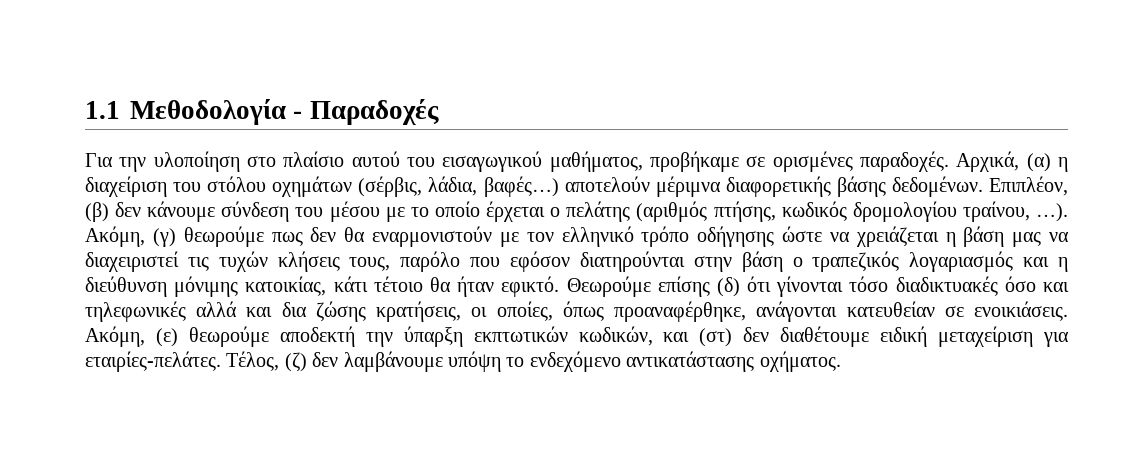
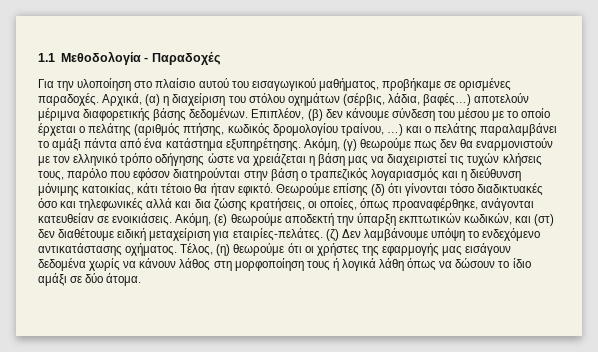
- Επιπλέον, (β) δεν κάνουμε σύνδεση του μέσου με το οποίο έρχεται ο πελάτης (αριθμός πτήσης, κωδικός δρομολογίου τραίνου, …).
+ Επιπλέον, (β) δεν κάνουμε σύνδεση του μέσου με το οποίο έρχεται ο πελάτης (αριθμός πτήσης, κωδικός δρομολογίου τραίνου, …) και ο πελάτης παραλαμβάνει το αμάξι πάντα από ένα κατάστημα εξυπηρέτησης.
- Τέλος, (ζ) δεν λαμβάνουμε υπόψη το ενδεχόμενο αντικατάστασης οχήματος.
+ (ζ) Δεν λαμβάνουμε υπόψη το ενδεχόμενο αντικατάστασης οχήματος.
+ Τέλος, (η) θεωρούμε ότι οι χρήστες της εφαρμογής μας εισάγουν δεδομένα χωρίς να κάνουν λάθος στη μορφοποίηση τους ή λογικά λάθη όπως να δώσουν το ίδιο αμάξι σε δύο άτομα.

